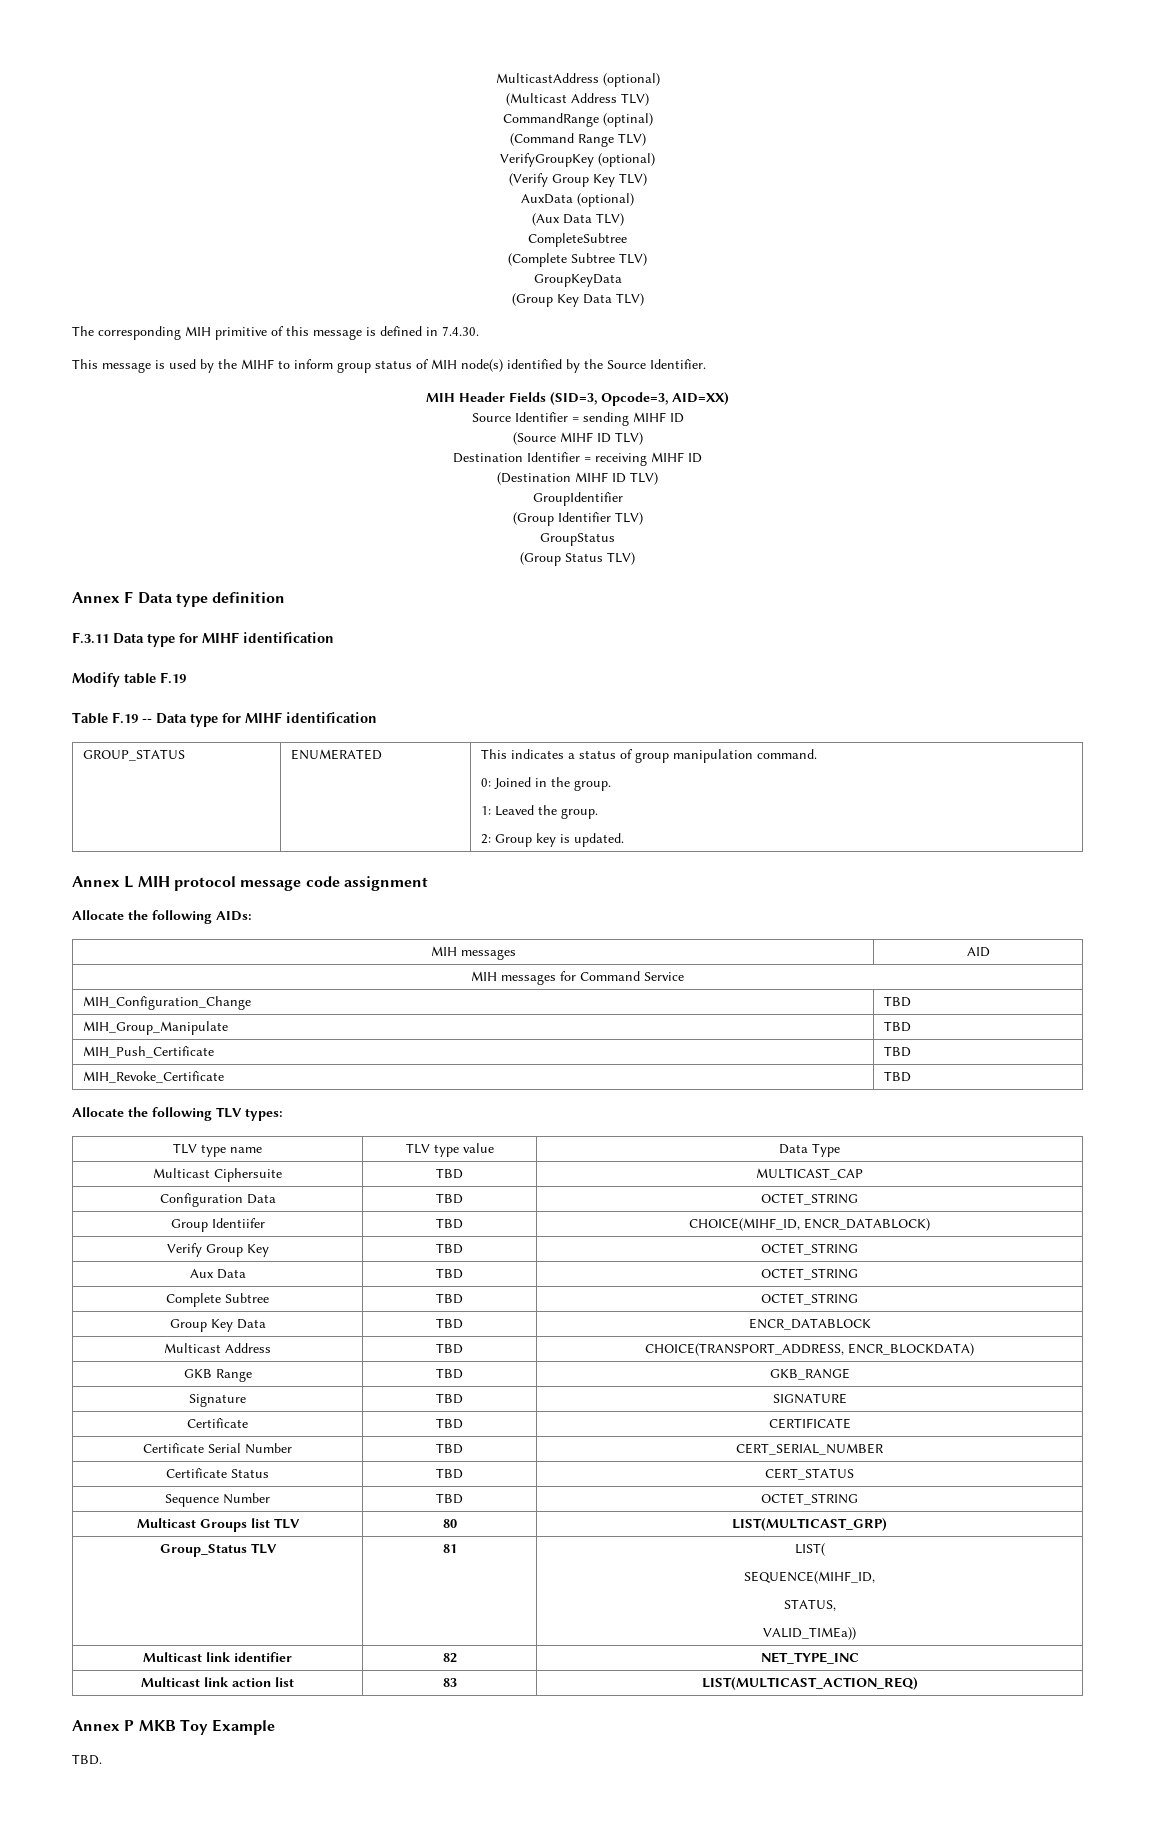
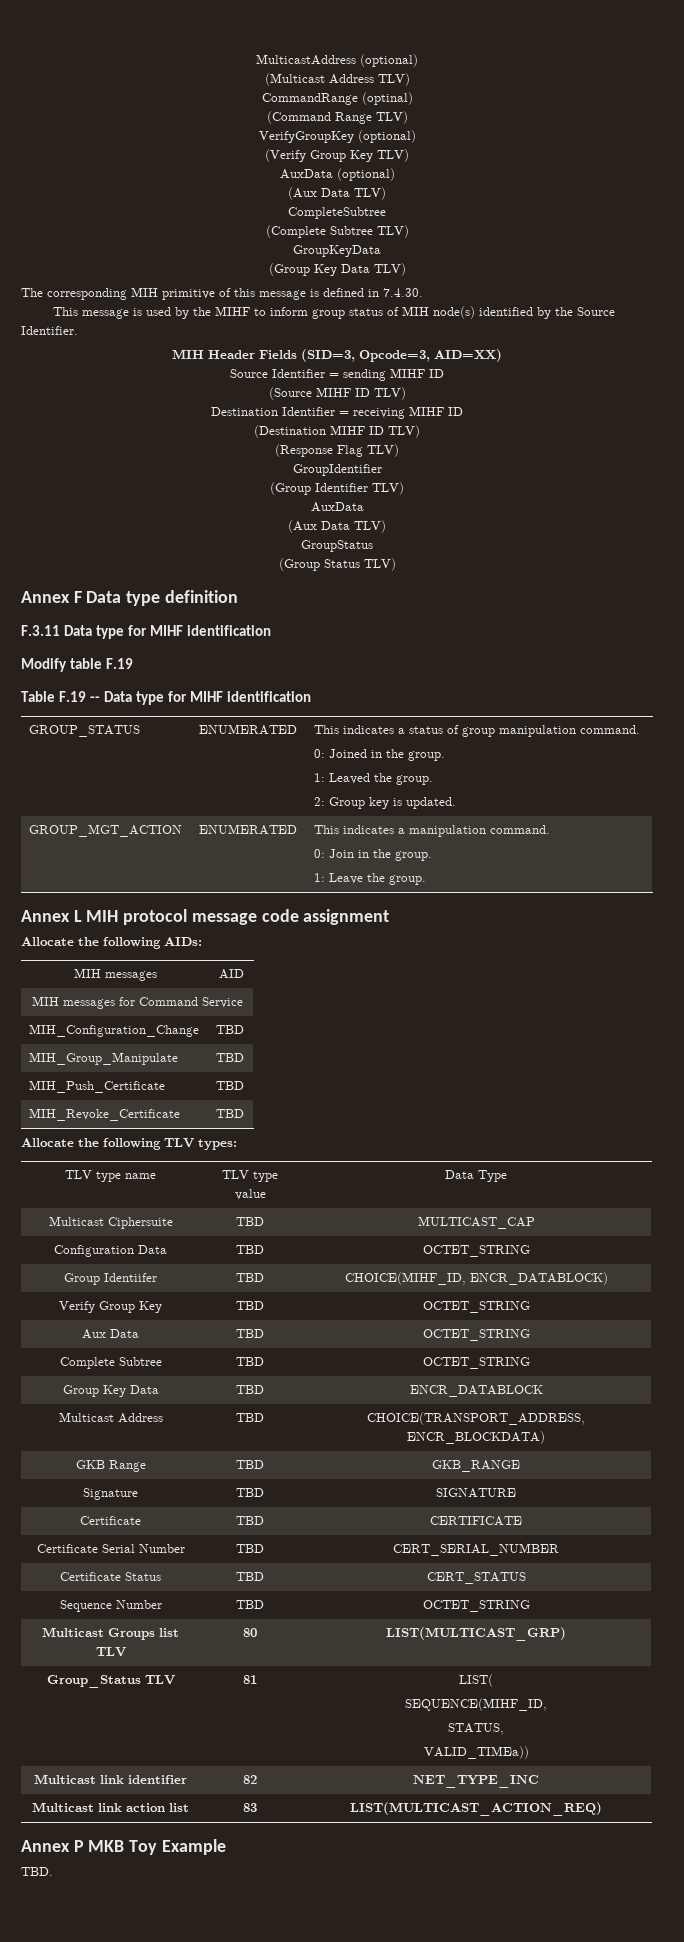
+ (Response Flag TLV)
  (Group Identifier TLV)
+ AuxData
+ (Aux Data TLV)
+ GROUP_MGT_ACTION | ENUMERATED | This indicates a manipulation command.
+ 0: Join in the group.
+ 1: Leave the group.

